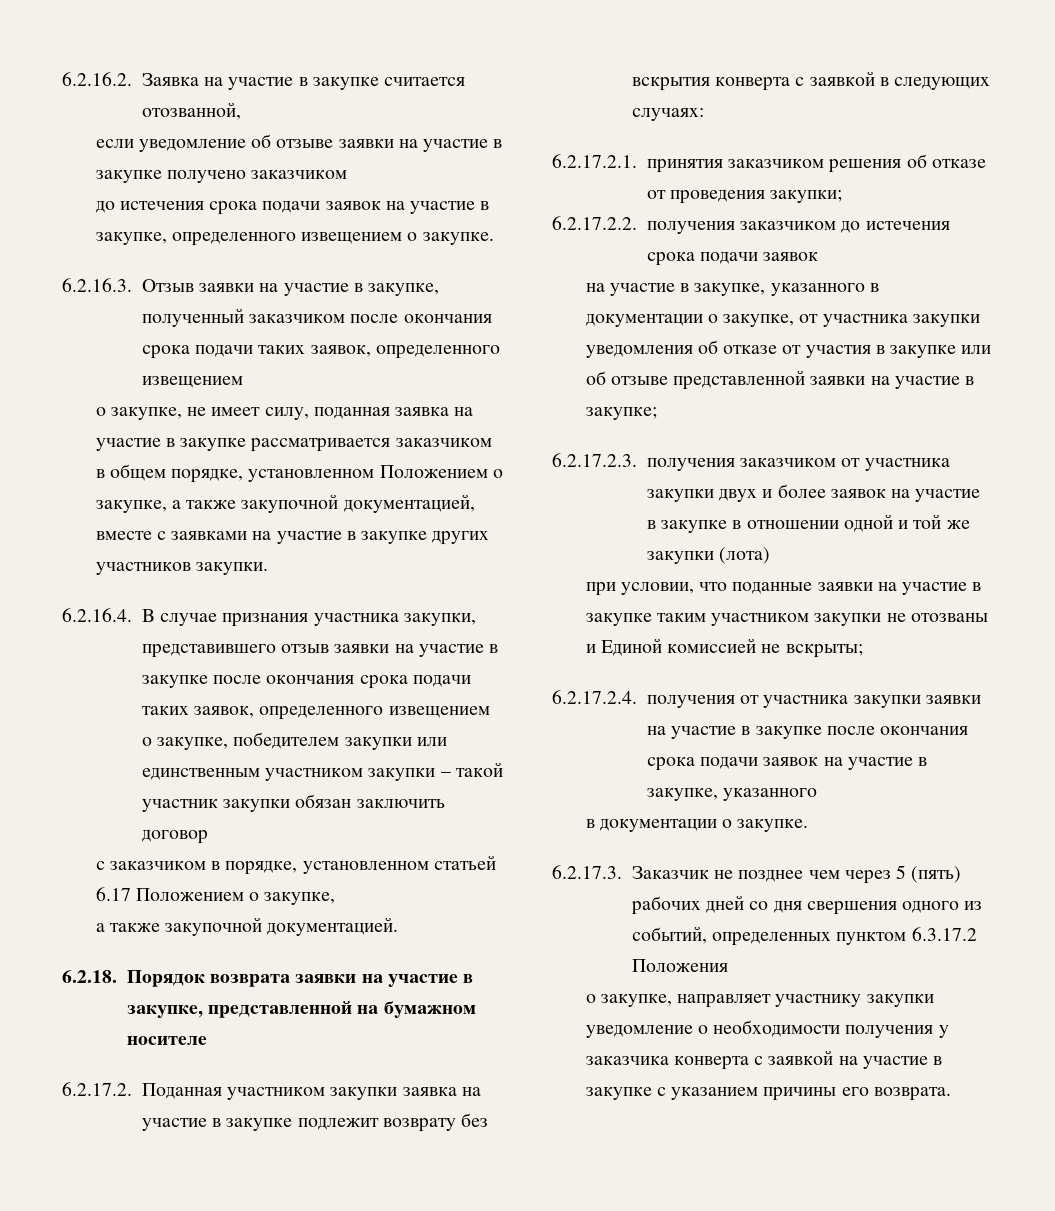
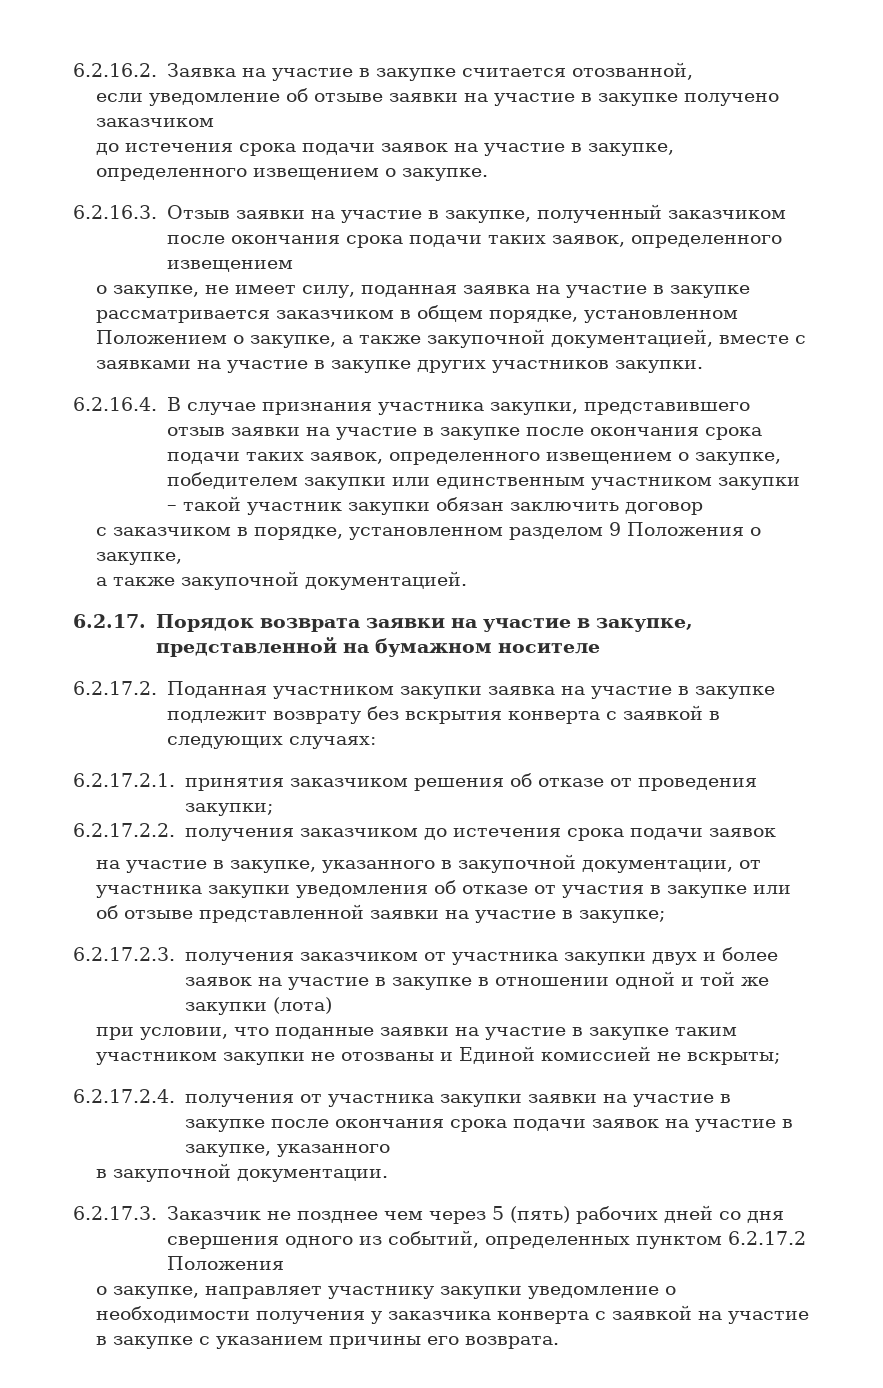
- с заказчиком в порядке, установленном статьей 6.17 Положением о закупке,
+ с заказчиком в порядке, установленном разделом 9 Положения о закупке,
- 6.2.18. Порядок возврата заявки на участие в закупке, представленной на бумажном носителе
+ 6.2.17. Порядок возврата заявки на участие в закупке, представленной на бумажном носителе
- на участие в закупке, указанного в документации о закупке, от участника закупки уведомления об отказе от участия в закупке или об отзыве представленной заявки на участие в закупке;
+ на участие в закупке, указанного в закупочной документации, от участника закупки уведомления об отказе от участия в закупке или об отзыве представленной заявки на участие в закупке;
- в документации о закупке.
+ в закупочной документации.
- 6.2.17.3. Заказчик не позднее чем через 5 (пять) рабочих дней со дня свершения одного из событий, определенных пунктом 6.3.17.2 Положения
+ 6.2.17.3. Заказчик не позднее чем через 5 (пять) рабочих дней со дня свершения одного из событий, определенных пунктом 6.2.17.2 Положения

